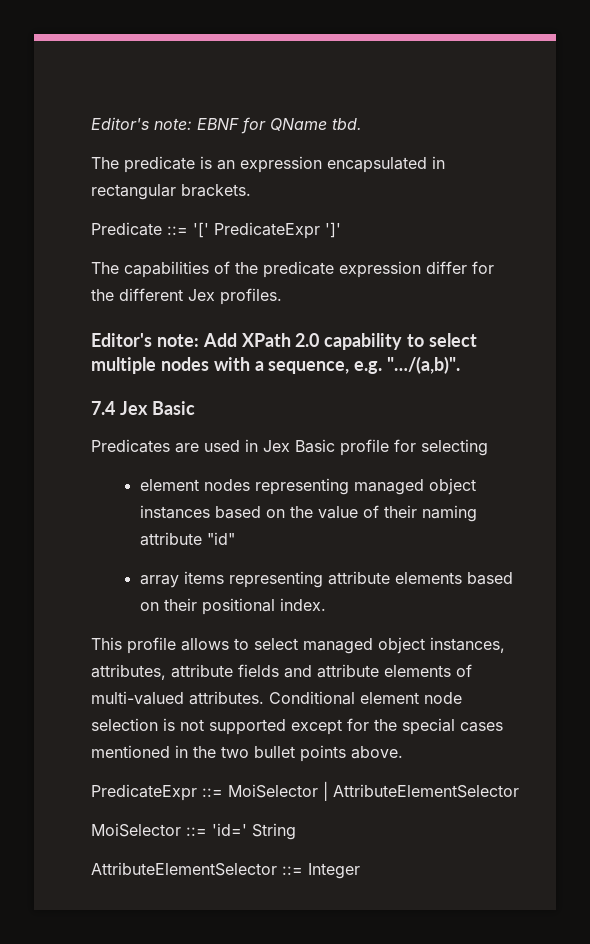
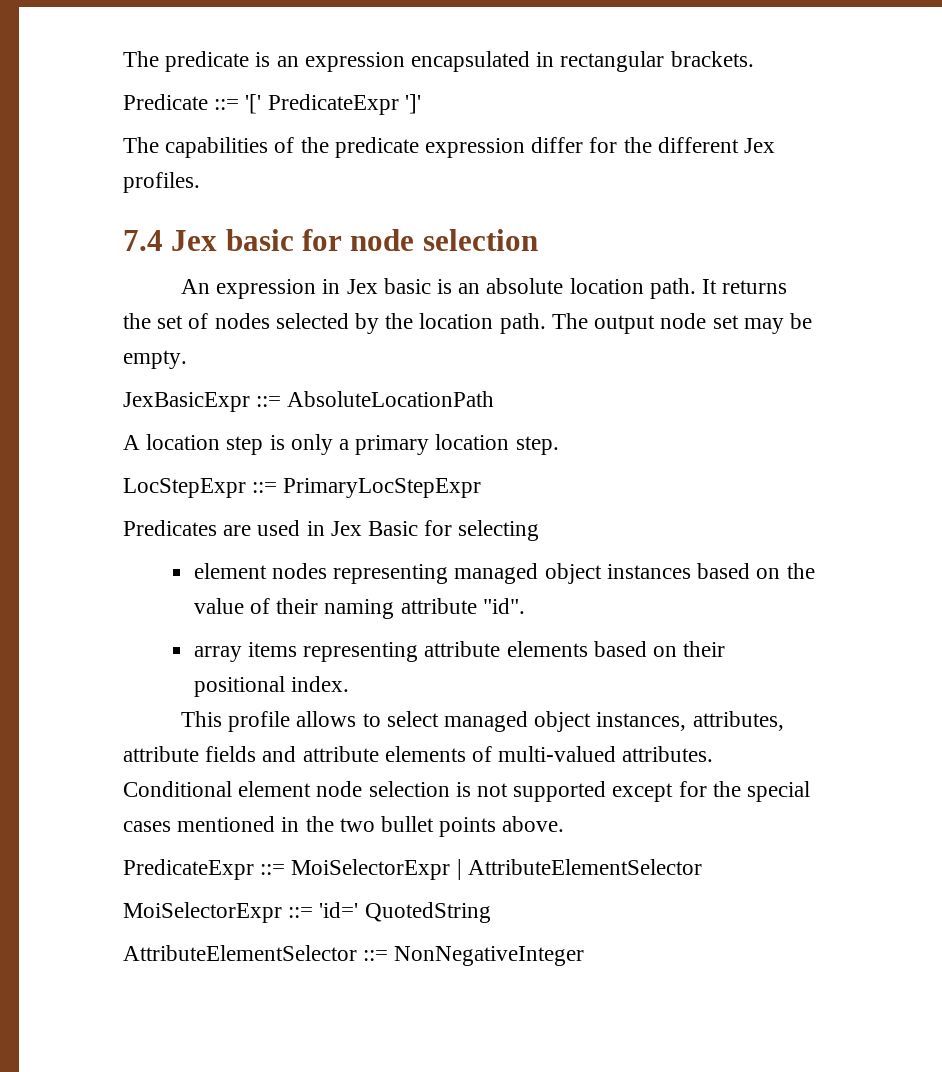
- Editor's note: EBNF for QName tbd.
- Editor's note: Add XPath 2.0 capability to select multiple nodes with a sequence, e.g. "…/(a,b)".
- 7.4 Jex Basic
+ 7.4 Jex basic for node selection
+ An expression in Jex basic is an absolute location path. It returns the set of nodes selected by the location path. The output node set may be empty.
+ JexBasicExpr ::= AbsoluteLocationPath
+ A location step is only a primary location step.
+ LocStepExpr ::= PrimaryLocStepExpr
- Predicates are used in Jex Basic profile for selecting
+ Predicates are used in Jex Basic for selecting
- element nodes representing managed object instances based on the value of their naming attribute "id"
+ element nodes representing managed object instances based on the value of their naming attribute "id".
- PredicateExpr ::= MoiSelector | AttributeElementSelector
+ PredicateExpr ::= MoiSelectorExpr | AttributeElementSelector
- MoiSelector ::= 'id=' String
+ MoiSelectorExpr ::= 'id=' QuotedString
- AttributeElementSelector ::= Integer
+ AttributeElementSelector ::= NonNegativeInteger

